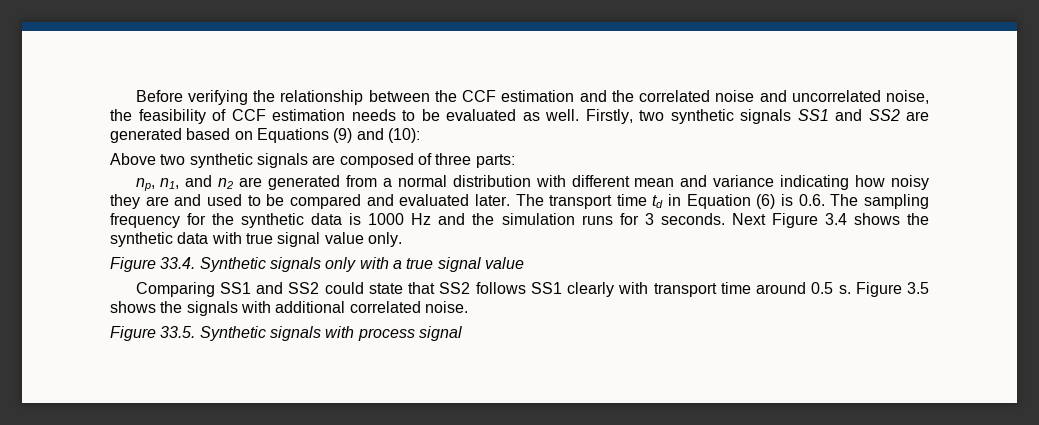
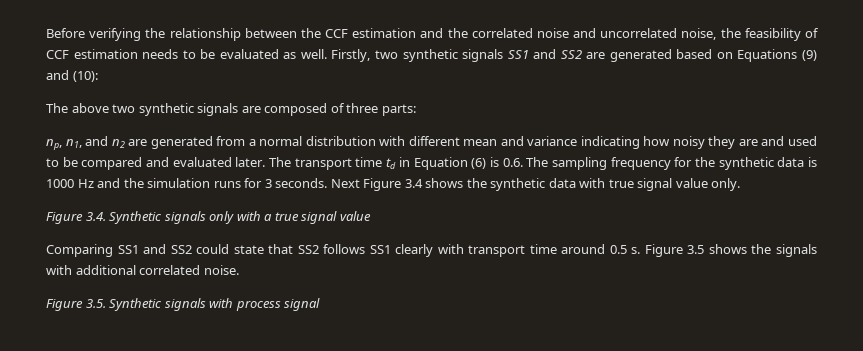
- Above two synthetic signals are composed of three parts:
+ The above two synthetic signals are composed of three parts:
- Figure 33.4. Synthetic signals only with a true signal value
+ Figure 3.4. Synthetic signals only with a true signal value
- Figure 33.5. Synthetic signals with process signal
+ Figure 3.5. Synthetic signals with process signal

